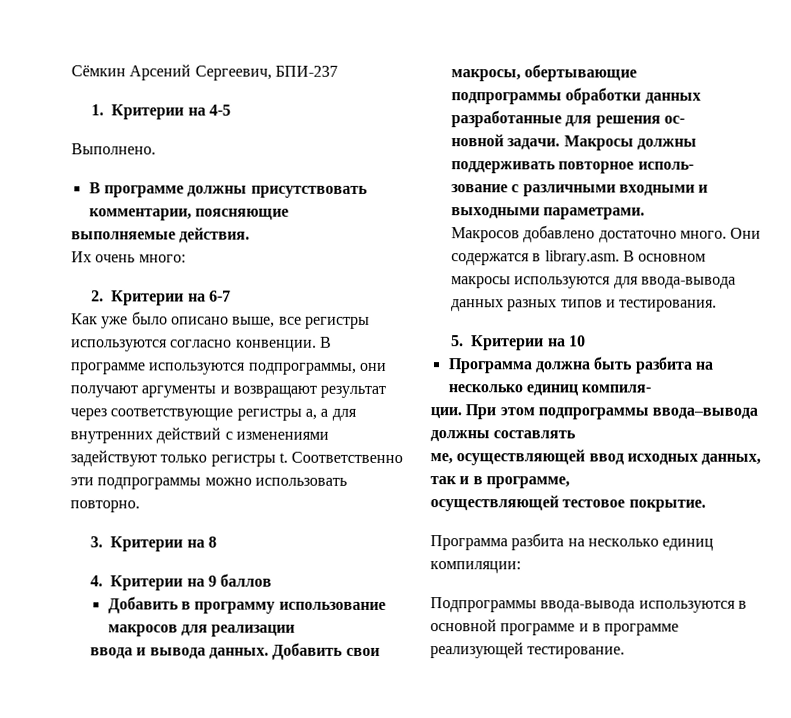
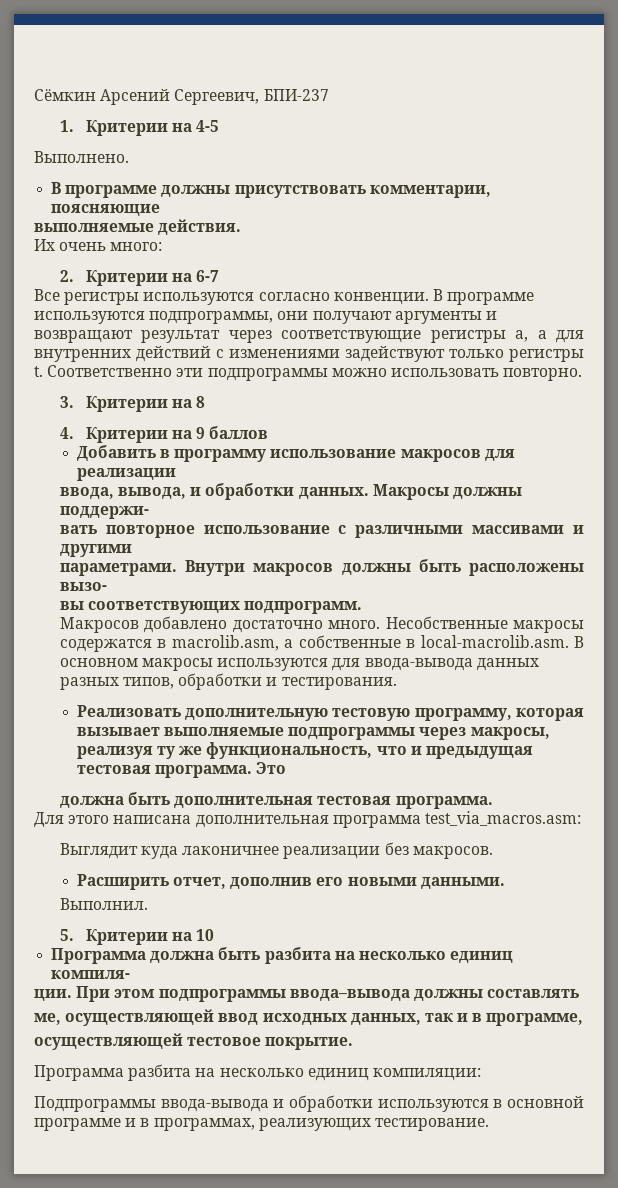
- Как уже было описано выше, все регистры используются согласно конвенции.
+ Все регистры используются согласно конвенции.
- ввода и вывода данных. Добавить свои макросы, обертывающие
- подпрограммы обработки данных разработанные для решения ос-
- новной задачи. Макросы должны поддерживать повторное исполь-
- зование с различными входными и выходными параметрами.
- Макросов добавлено достаточно много. Они содержатся в library.asm. В основном макросы используются для ввода-вывода данных разных типов и тестирования.
+ ввода, вывода, и обработки данных. Макросы должны поддержи-
+ вать повторное использование с различными массивами и другими
+ параметрами. Внутри макросов должны быть расположены вызо-
+ вы соответствующих подпрограмм.
+ Макросов добавлено достаточно много. Несобственные макросы содержатся в macrolib.asm, а собственные в local-macrolib.asm. В основном макросы используются для ввода-вывода данных разных типов, обработки и тестирования.
+ Реализовать дополнительную тестовую программу, которая вызывает выполняемые подпрограммы через макросы, реализуя ту же функциональность, что и предыдущая тестовая программа. Это
+ должна быть дополнительная тестовая программа.
+ Для этого написана дополнительная программа test_via_macros.asm:
+ Выглядит куда лаконичнее реализации без макросов.
+ Расширить отчет, дополнив его новыми данными.
+ Выполнил.
- Подпрограммы ввода-вывода используются в основной программе и в программе реализующей тестирование.
+ Подпрограммы ввода-вывода и обработки используются в основной программе и в программах, реализующих тестирование.

